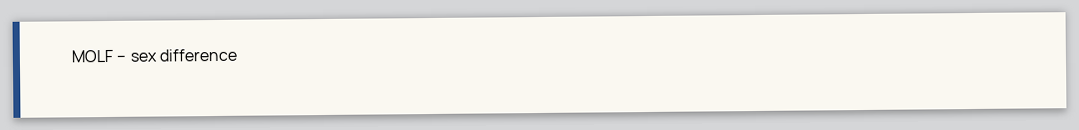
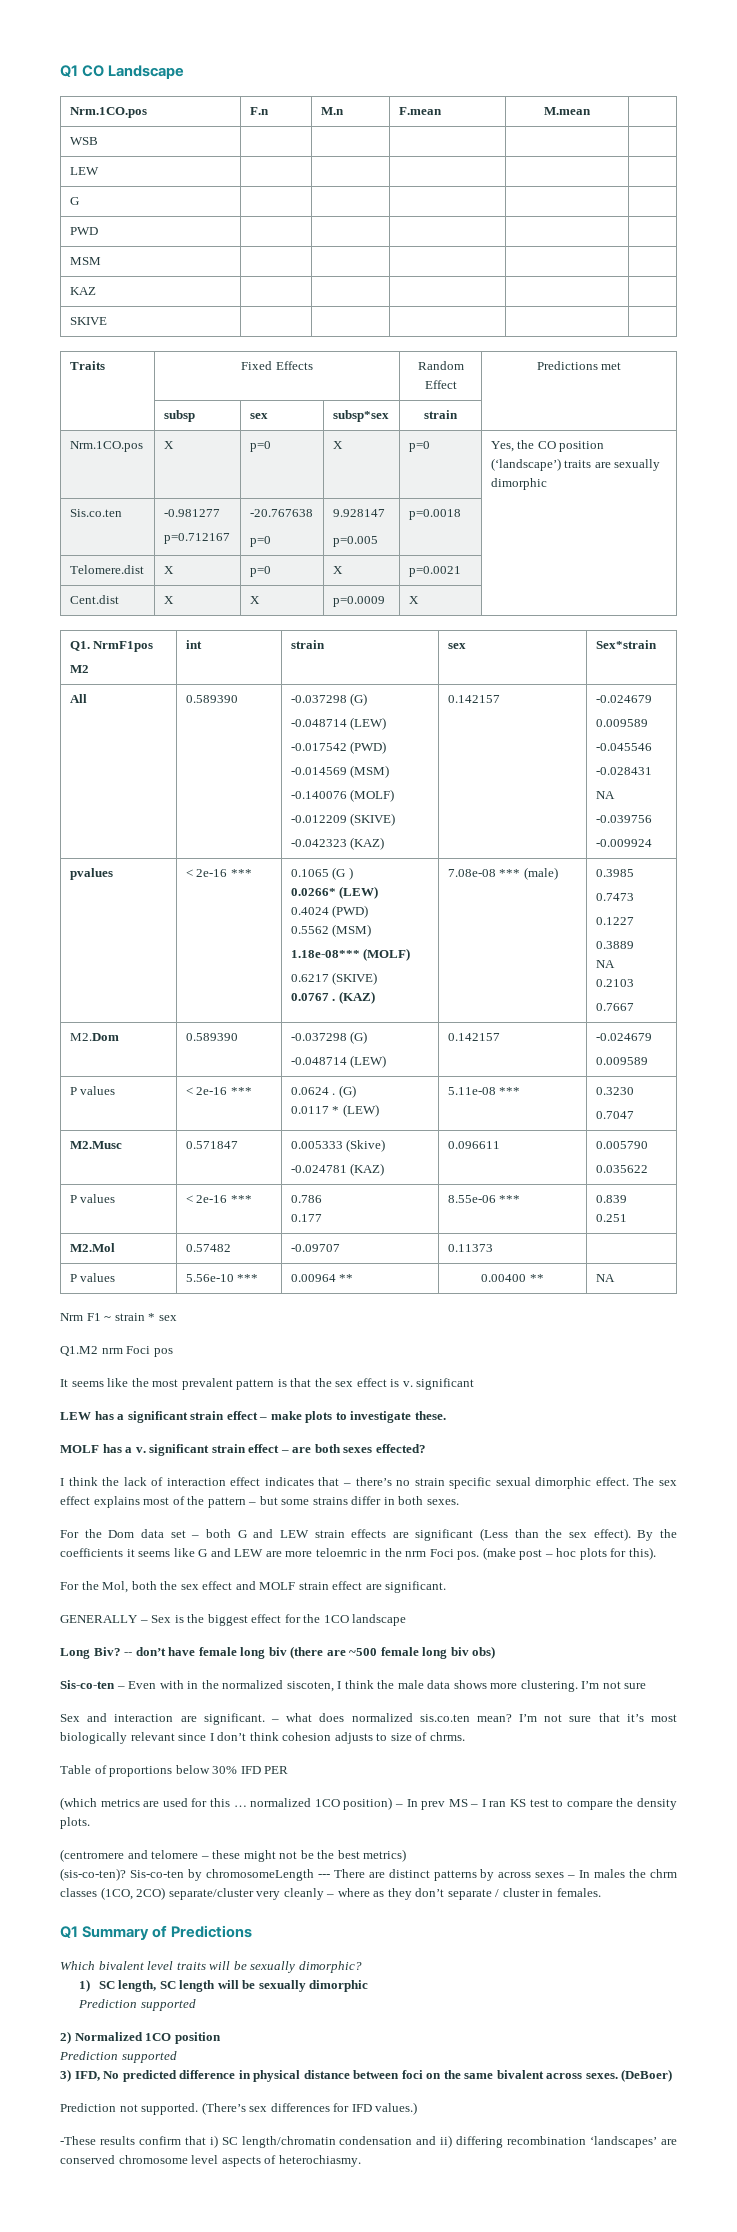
- MOLF – sex difference
+ Q1 CO Landscape
+ Nrm.1CO.pos | F.n | M.n | F.mean | M.mean |
+ WSB | | | | |
+ LEW | | | | |
+ G | | | | |
+ PWD | | | | |
+ MSM | | | | |
+ KAZ | | | | |
+ SKIVE | | | | |
+ Traits | Fixed Effects | Random Effect | Predictions met
+ | subsp | sex | subsp*sex | strain |
+ Nrm.1CO.pos | X | p=0 | X | p=0 | Yes, the CO position (‘landscape’) traits are sexually dimorphic
+ Sis.co.ten | -0.981277
+ p=0.712167 | -20.767638
+ p=0 | 9.928147
+ p=0.005 | p=0.0018 |
+ Telomere.dist | X | p=0 | X | p=0.0021 |
+ Cent.dist | X | X | p=0.0009 | X |
+ Q1. NrmF1pos
+ M2 | int | strain | sex | Sex*strain
+ All | 0.589390 | -0.037298 (G)
+ -0.048714 (LEW)
+ -0.017542 (PWD)
+ -0.014569 (MSM)
+ -0.140076 (MOLF)
+ -0.012209 (SKIVE)
+ -0.042323 (KAZ) | 0.142157 | -0.024679
+ 0.009589
+ -0.045546
+ -0.028431
+ NA
+ -0.039756
+ -0.009924
+ pvalues | < 2e-16 *** | 0.1065 (G )
+ 0.0266* (LEW)
+ 0.4024 (PWD)
+ 0.5562 (MSM)
+ 1.18e-08*** (MOLF)
+ 0.6217 (SKIVE)
+ 0.0767 . (KAZ) | 7.08e-08 *** (male) | 0.3985
+ 0.7473
+ 0.1227
+ 0.3889
+ NA
+ 0.2103
+ 0.7667
+ M2.Dom | 0.589390 | -0.037298 (G)
+ -0.048714 (LEW) | 0.142157 | -0.024679
+ 0.009589
+ P values | < 2e-16 *** | 0.0624 . (G)
+ 0.0117 * (LEW) | 5.11e-08 *** | 0.3230
+ 0.7047
+ M2.Musc | 0.571847 | 0.005333 (Skive)
+ -0.024781 (KAZ) | 0.096611 | 0.005790
+ 0.035622
+ P values | < 2e-16 *** | 0.786
+ 0.177 | 8.55e-06 *** | 0.839
+ 0.251
+ M2.Mol | 0.57482 | -0.09707 | 0.11373 |
+ P values | 5.56e-10 *** | 0.00964 ** | 0.00400 ** | NA
+ Nrm F1 ~ strain * sex
+ Q1.M2 nrm Foci pos
+ It seems like the most prevalent pattern is that the sex effect is v. significant
+ LEW has a significant strain effect – make plots to investigate these.
+ MOLF has a v. significant strain effect – are both sexes effected?
+ I think the lack of interaction effect indicates that – there’s no strain specific sexual dimorphic effect. The sex effect explains most of the pattern – but some strains differ in both sexes.
+ For the Dom data set – both G and LEW strain effects are significant (Less than the sex effect). By the coefficients it seems like G and LEW are more teloemric in the nrm Foci pos. (make post – hoc plots for this).
+ For the Mol, both the sex effect and MOLF strain effect are significant.
+ GENERALLY – Sex is the biggest effect for the 1CO landscape
+ Long Biv? -- don’t have female long biv (there are ~500 female long biv obs)
+ Sis-co-ten – Even with in the normalized siscoten, I think the male data shows more clustering. I’m not sure
+ Sex and interaction are significant. – what does normalized sis.co.ten mean? I’m not sure that it’s most biologically relevant since I don’t think cohesion adjusts to size of chrms.
+ Table of proportions below 30% IFD PER
+ (which metrics are used for this … normalized 1CO position) – In prev MS – I ran KS test to compare the density plots.
+ (centromere and telomere – these might not be the best metrics)
+ (sis-co-ten)? Sis-co-ten by chromosomeLength --- There are distinct patterns by across sexes – In males the chrm classes (1CO, 2CO) separate/cluster very cleanly – where as they don’t separate / cluster in females.
+ Q1 Summary of Predictions
+ Which bivalent level traits will be sexually dimorphic?
+ 1) SC length, SC length will be sexually dimorphic
+ Prediction supported
+ 2) Normalized 1CO position
+ Prediction supported
+ 3) IFD, No predicted difference in physical distance between foci on the same bivalent across sexes. (DeBoer)
+ Prediction not supported. (There’s sex differences for IFD values.)
+ -These results confirm that i) SC length/chromatin condensation and ii) differing recombination ‘landscapes’ are conserved chromosome level aspects of heterochiasmy.

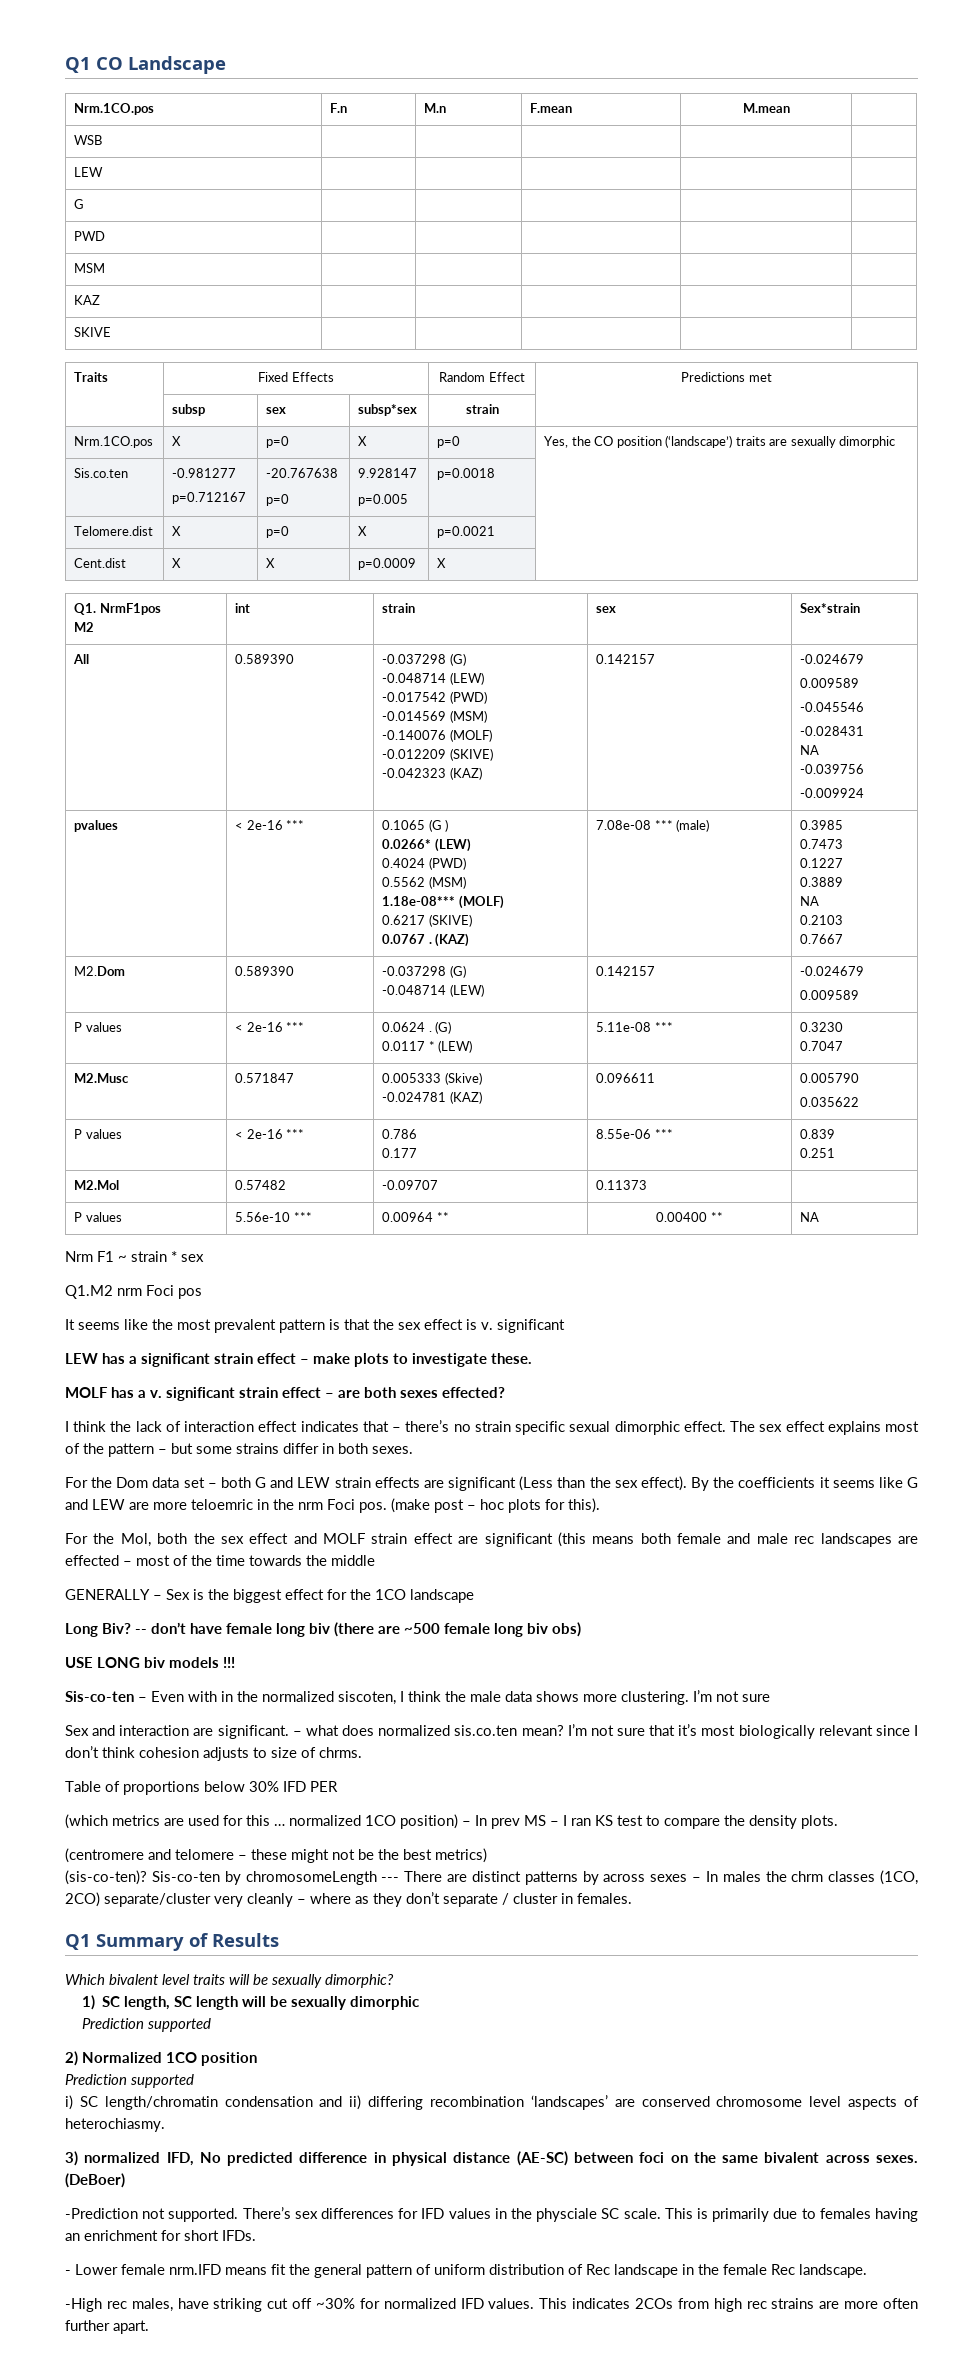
- For the Mol, both the sex effect and MOLF strain effect are significant.
+ For the Mol, both the sex effect and MOLF strain effect are significant (this means both female and male rec landscapes are effected – most of the time towards the middle
+ USE LONG biv models !!!
- Q1 Summary of Predictions
+ Q1 Summary of Results
- 3) IFD, No predicted difference in physical distance between foci on the same bivalent across sexes. (DeBoer)
- Prediction not supported. (There’s sex differences for IFD values.)
- -These results confirm that i) SC length/chromatin condensation and ii) differing recombination ‘landscapes’ are conserved chromosome level aspects of heterochiasmy.
+ i) SC length/chromatin condensation and ii) differing recombination ‘landscapes’ are conserved chromosome level aspects of heterochiasmy.
+ 3) normalized IFD, No predicted difference in physical distance (AE-SC) between foci on the same bivalent across sexes. (DeBoer)
+ -Prediction not supported. There’s sex differences for IFD values in the physciale SC scale. This is primarily due to females having an enrichment for short IFDs.
+ - Lower female nrm.IFD means fit the general pattern of uniform distribution of Rec landscape in the female Rec landscape.
+ -High rec males, have striking cut off ~30% for normalized IFD values. This indicates 2COs from high rec strains are more often further apart.

